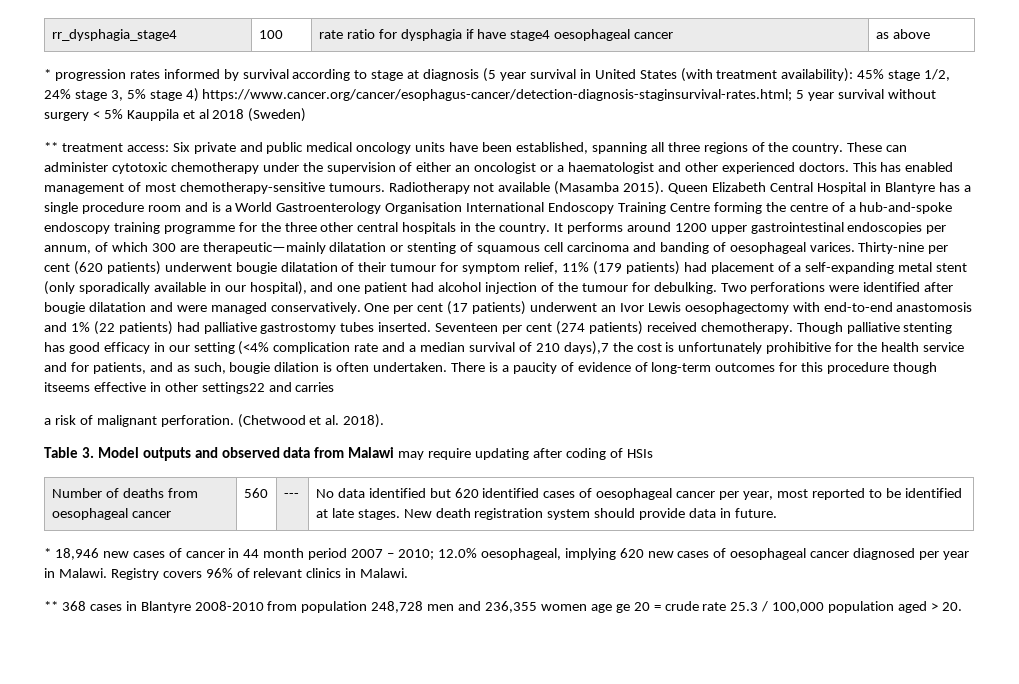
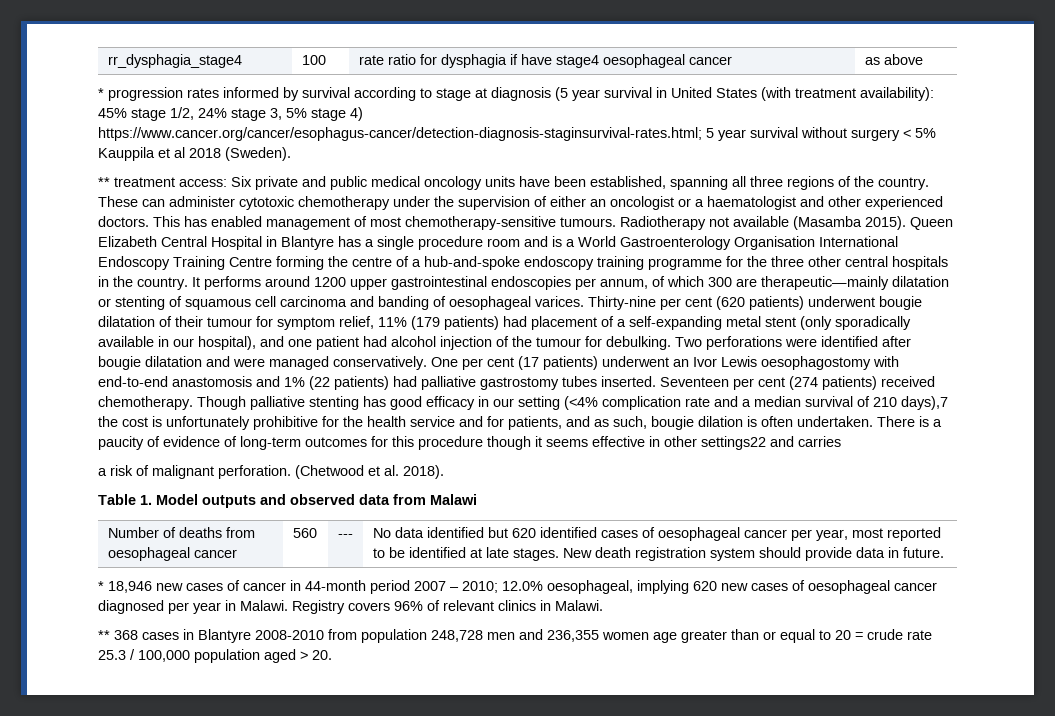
- * progression rates informed by survival according to stage at diagnosis (5 year survival in United States (with treatment availability): 45% stage 1/2, 24% stage 3, 5% stage 4) https://www.cancer.org/cancer/esophagus-cancer/detection-diagnosis-staginsurvival-rates.html; 5 year survival without surgery < 5% Kauppila et al 2018 (Sweden)
+ * progression rates informed by survival according to stage at diagnosis (5 year survival in United States (with treatment availability): 45% stage 1/2, 24% stage 3, 5% stage 4) https://www.cancer.org/cancer/esophagus-cancer/detection-diagnosis-staginsurvival-rates.html; 5 year survival without surgery < 5% Kauppila et al 2018 (Sweden).
- One per cent (17 patients) underwent an Ivor Lewis oesophagectomy with end-to-end anastomosis and 1% (22 patients) had palliative gastrostomy tubes inserted.
+ One per cent (17 patients) underwent an Ivor Lewis oesophagostomy with end-to-end anastomosis and 1% (22 patients) had palliative gastrostomy tubes inserted.
- There is a paucity of evidence of long-term outcomes for this procedure though itseems effective in other settings22 and carries
+ There is a paucity of evidence of long-term outcomes for this procedure though it seems effective in other settings22 and carries
- Table 3. Model outputs and observed data from Malawi may require updating after coding of HSIs
+ Table 1. Model outputs and observed data from Malawi
- * 18,946 new cases of cancer in 44 month period 2007 – 2010; 12.0% oesophageal, implying 620 new cases of oesophageal cancer diagnosed per year in Malawi.
+ * 18,946 new cases of cancer in 44-month period 2007 – 2010; 12.0% oesophageal, implying 620 new cases of oesophageal cancer diagnosed per year in Malawi.
- ** 368 cases in Blantyre 2008-2010 from population 248,728 men and 236,355 women age ge 20 = crude rate 25.3 / 100,000 population aged > 20.
+ ** 368 cases in Blantyre 2008-2010 from population 248,728 men and 236,355 women age greater than or equal to 20 = crude rate 25.3 / 100,000 population aged > 20.

